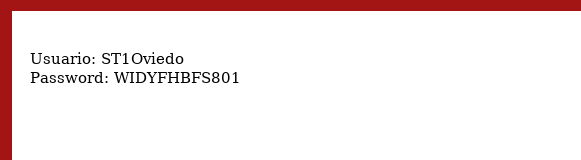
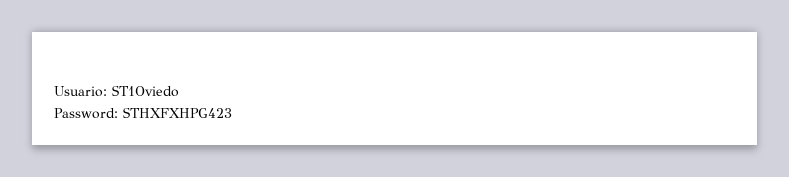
- Password: WIDYFHBFS801
+ Password: STHXFXHPG423

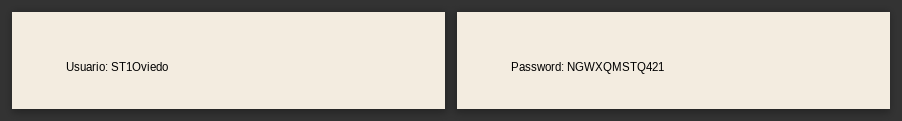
- Password: STHXFXHPG423
+ Password: NGWXQMSTQ421

